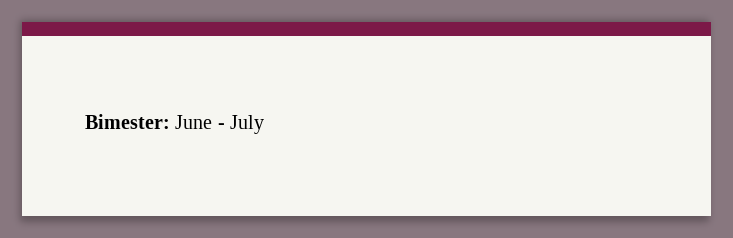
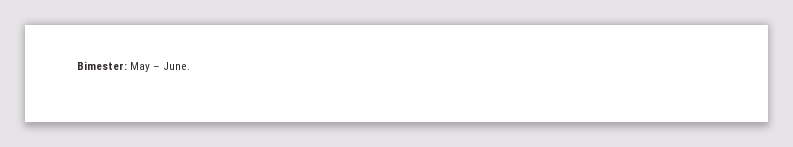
- Bimester: June - July
+ Bimester: May – June.

